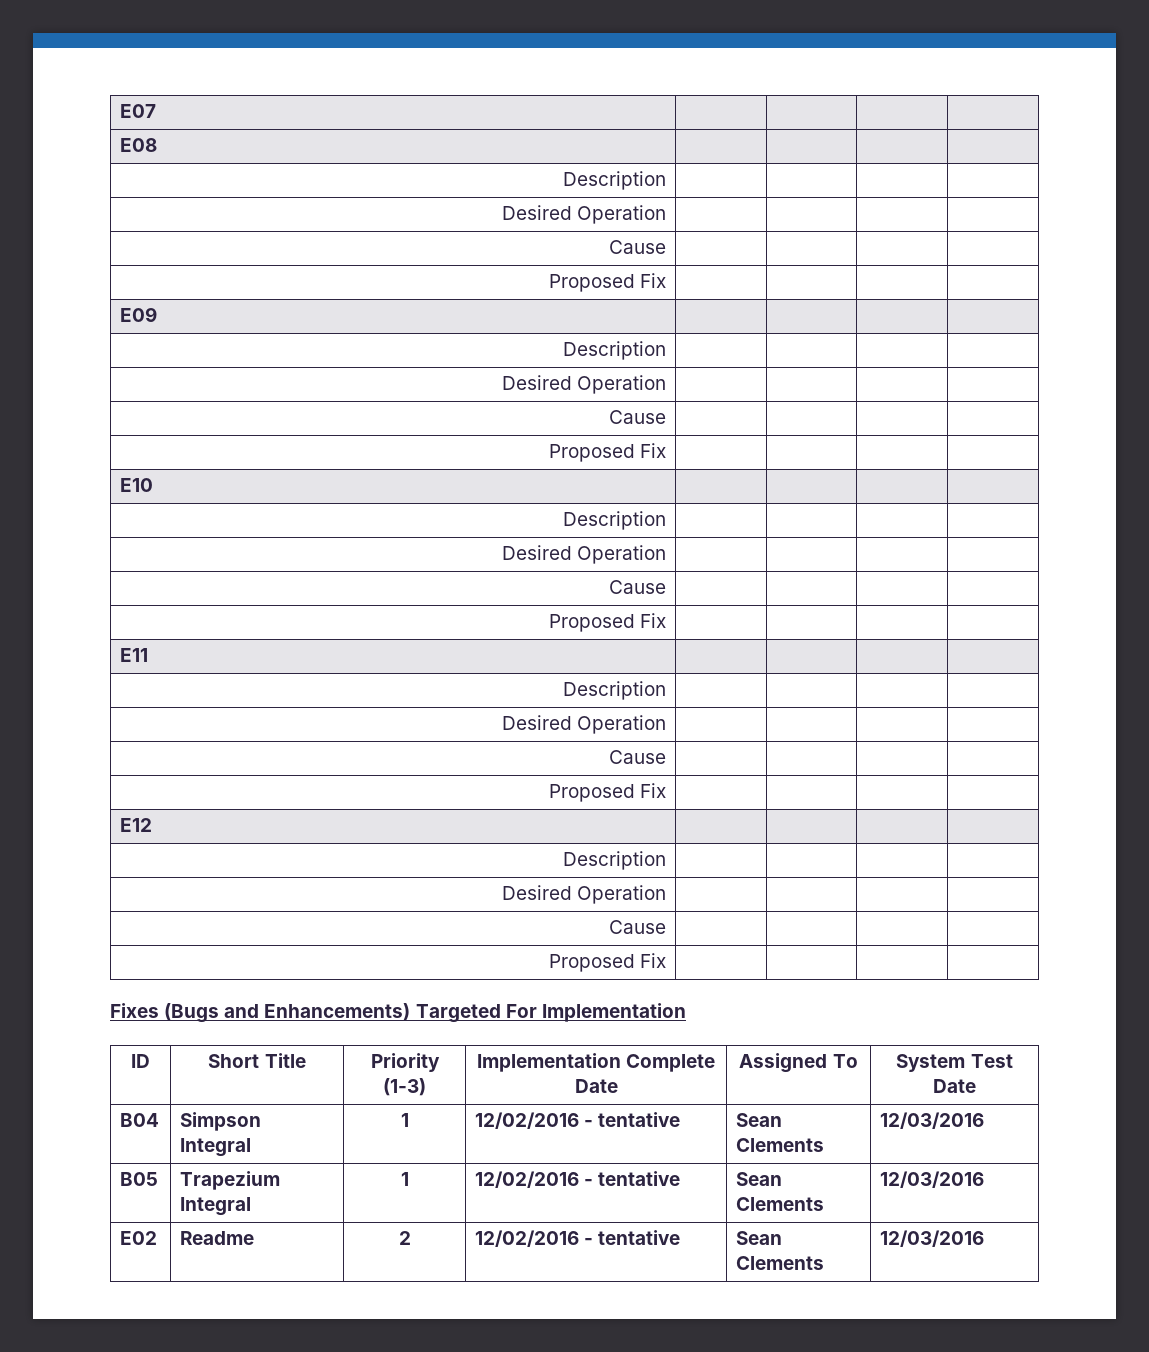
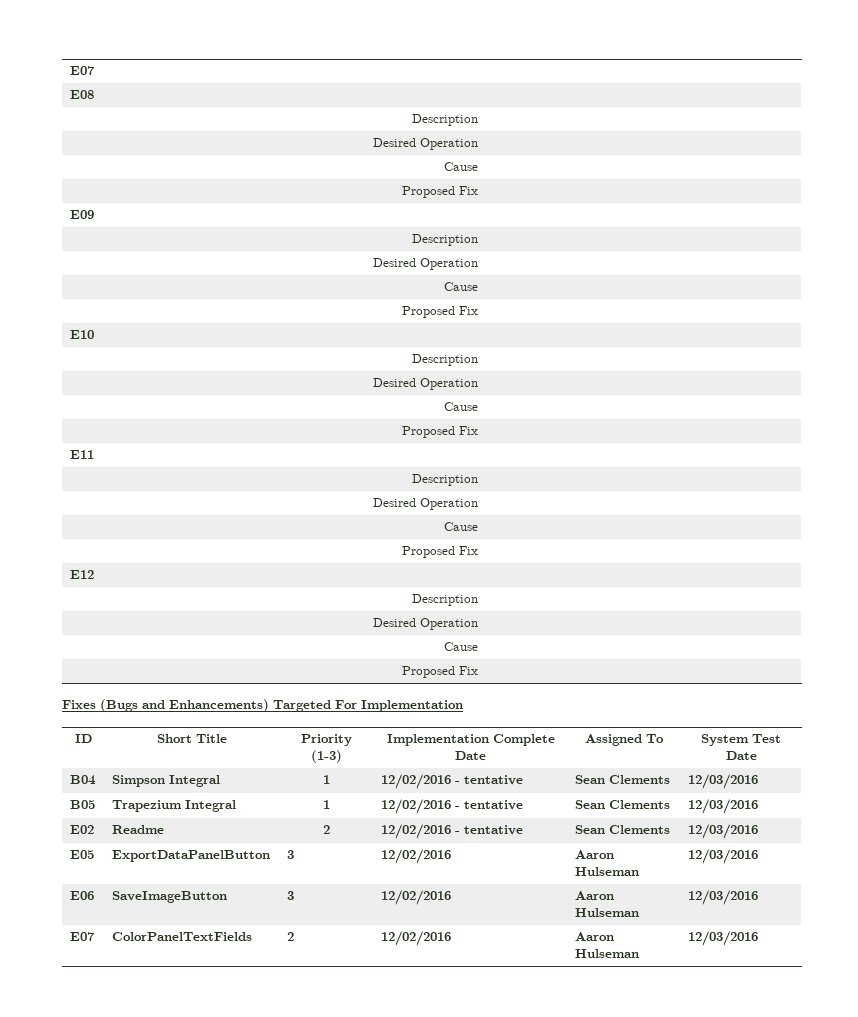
+ E05 | ExportDataPanelButton | 3 | 12/02/2016 | Aaron Hulseman | 12/03/2016
+ E06 | SaveImageButton | 3 | 12/02/2016 | Aaron Hulseman | 12/03/2016
+ E07 | ColorPanelTextFields | 2 | 12/02/2016 | Aaron Hulseman | 12/03/2016

